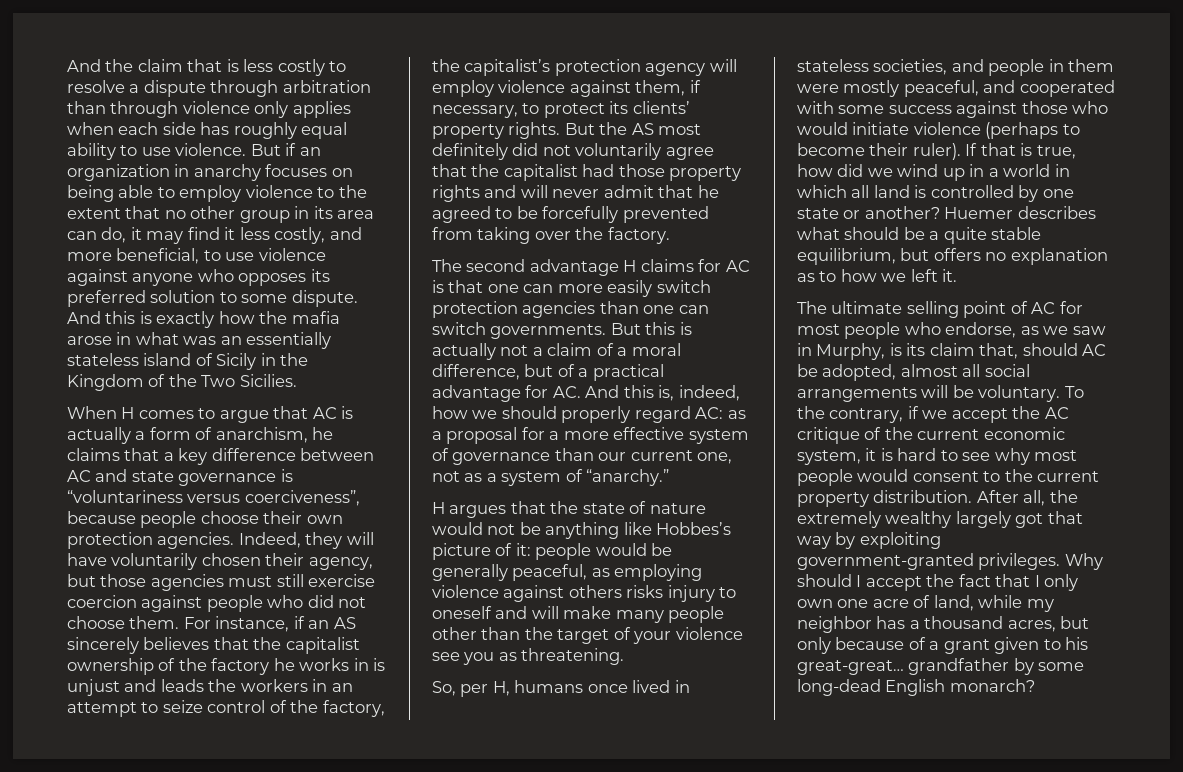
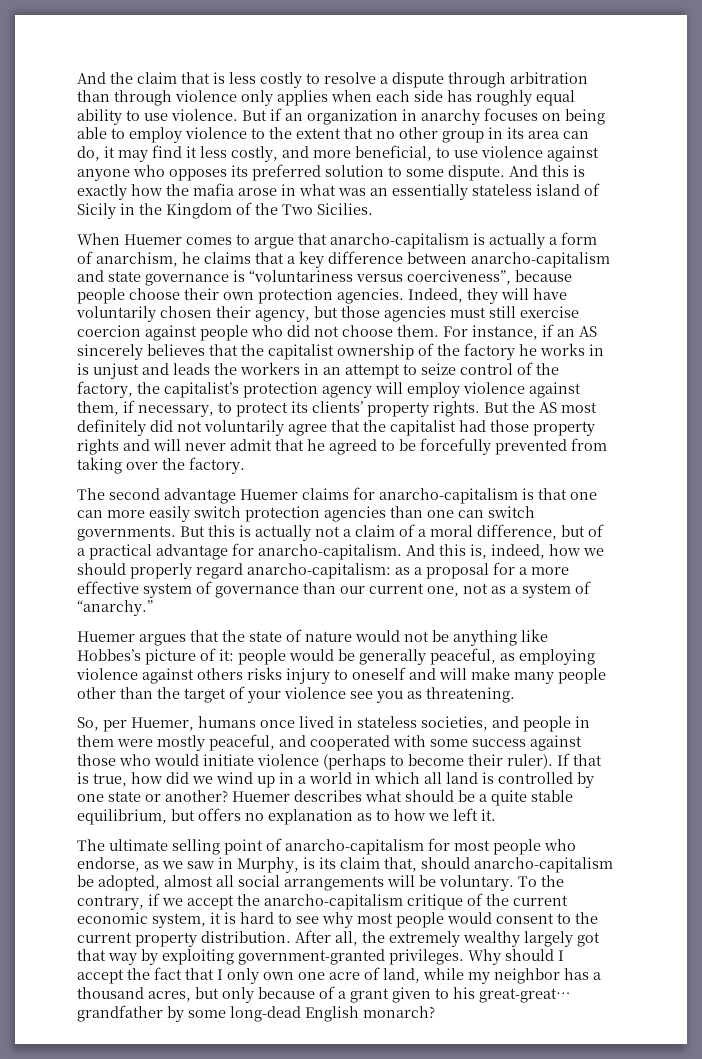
- When H comes to argue that AC is actually a form of anarchism, he claims that a key difference between AC and state governance is “voluntariness versus coerciveness”, because people choose their own protection agencies.
+ When Huemer comes to argue that anarcho-capitalism is actually a form of anarchism, he claims that a key difference between anarcho-capitalism and state governance is “voluntariness versus coerciveness”, because people choose their own protection agencies.
- The second advantage H claims for AC is that one can more easily switch protection agencies than one can switch governments.
+ The second advantage Huemer claims for anarcho-capitalism is that one can more easily switch protection agencies than one can switch governments.
- But this is actually not a claim of a moral difference, but of a practical advantage for AC. And this is, indeed, how we should properly regard AC: as a proposal for a more effective system of governance than our current one, not as a system of “anarchy.”
+ But this is actually not a claim of a moral difference, but of a practical advantage for anarcho-capitalism. And this is, indeed, how we should properly regard anarcho-capitalism: as a proposal for a more effective system of governance than our current one, not as a system of “anarchy.”
- H argues that the state of nature would not be anything like Hobbes’s picture of it: people would be generally peaceful, as employing violence against others risks injury to oneself and will make many people other than the target of your violence see you as threatening.
+ Huemer argues that the state of nature would not be anything like Hobbes’s picture of it: people would be generally peaceful, as employing violence against others risks injury to oneself and will make many people other than the target of your violence see you as threatening.
- So, per H, humans once lived in stateless societies, and people in them were mostly peaceful, and cooperated with some success against those who would initiate violence (perhaps to become their ruler).
+ So, per Huemer, humans once lived in stateless societies, and people in them were mostly peaceful, and cooperated with some success against those who would initiate violence (perhaps to become their ruler).
- The ultimate selling point of AC for most people who endorse, as we saw in Murphy, is its claim that, should AC be adopted, almost all social arrangements will be voluntary.
+ The ultimate selling point of anarcho-capitalism for most people who endorse, as we saw in Murphy, is its claim that, should anarcho-capitalism be adopted, almost all social arrangements will be voluntary.
- To the contrary, if we accept the AC critique of the current economic system, it is hard to see why most people would consent to the current property distribution.
+ To the contrary, if we accept the anarcho-capitalism critique of the current economic system, it is hard to see why most people would consent to the current property distribution.

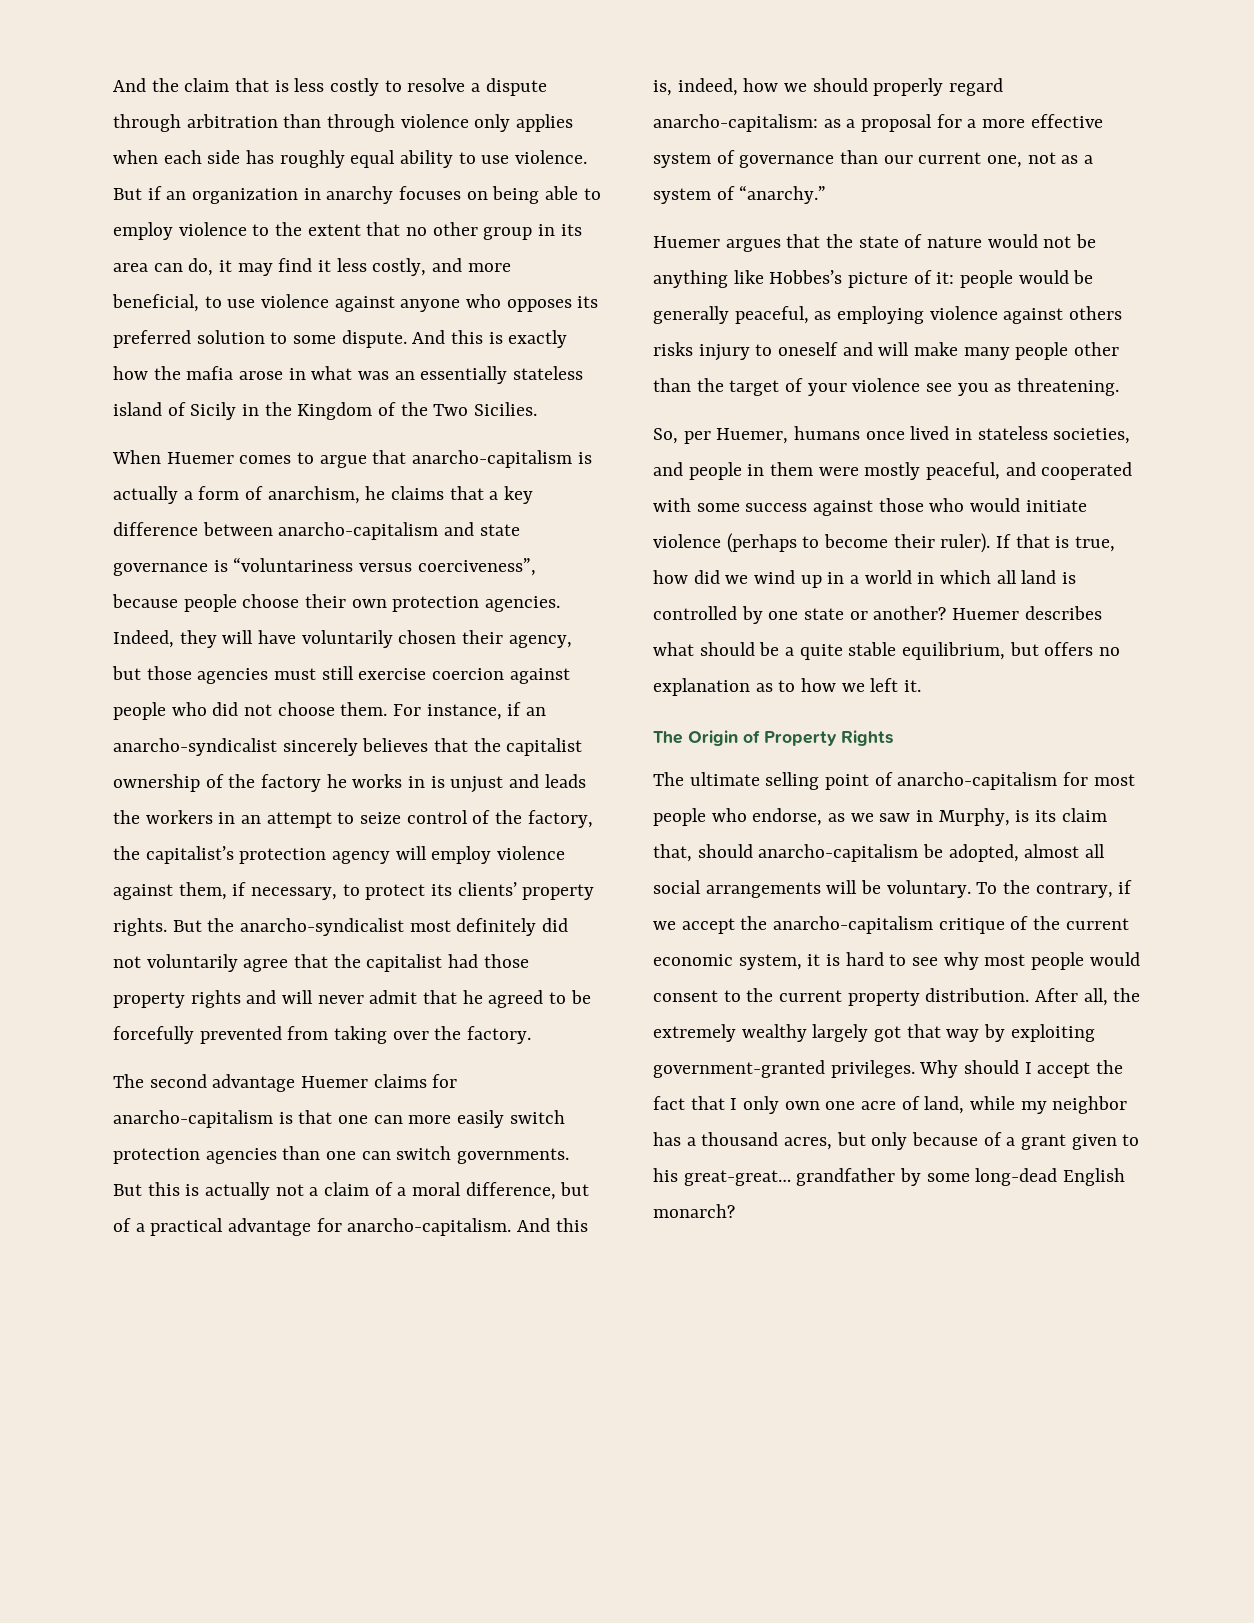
- For instance, if an AS sincerely believes that the capitalist ownership of the factory he works in is unjust and leads the workers in an attempt to seize control of the factory, the capitalist’s protection agency will employ violence against them, if necessary, to protect its clients’ property rights.
+ For instance, if an anarcho-syndicalist sincerely believes that the capitalist ownership of the factory he works in is unjust and leads the workers in an attempt to seize control of the factory, the capitalist’s protection agency will employ violence against them, if necessary, to protect its clients’ property rights.
- But the AS most definitely did not voluntarily agree that the capitalist had those property rights and will never admit that he agreed to be forcefully prevented from taking over the factory.
+ But the anarcho-syndicalist most definitely did not voluntarily agree that the capitalist had those property rights and will never admit that he agreed to be forcefully prevented from taking over the factory.
+ The Origin of Property Rights

